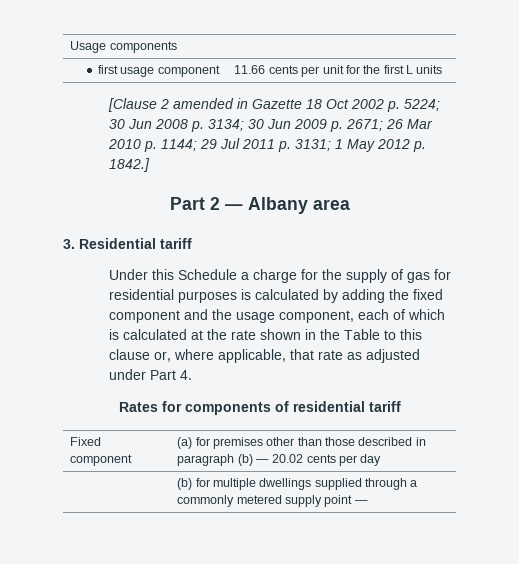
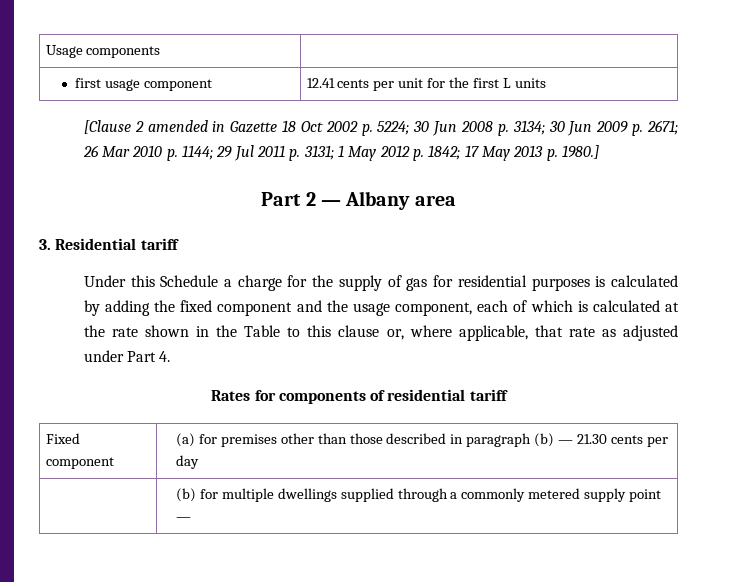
- first usage component | 11.66 cents per unit for the first L units
+ first usage component | 12.41 cents per unit for the first L units
- [Clause 2 amended in Gazette 18 Oct 2002 p. 5224; 30 Jun 2008 p. 3134; 30 Jun 2009 p. 2671; 26 Mar 2010 p. 1144; 29 Jul 2011 p. 3131; 1 May 2012 p. 1842.]
+ [Clause 2 amended in Gazette 18 Oct 2002 p. 5224; 30 Jun 2008 p. 3134; 30 Jun 2009 p. 2671; 26 Mar 2010 p. 1144; 29 Jul 2011 p. 3131; 1 May 2012 p. 1842; 17 May 2013 p. 1980.]
- Fixed component | (a) for premises other than those described in paragraph (b) — 20.02 cents per day
+ Fixed component | (a) for premises other than those described in paragraph (b) — 21.30 cents per day

